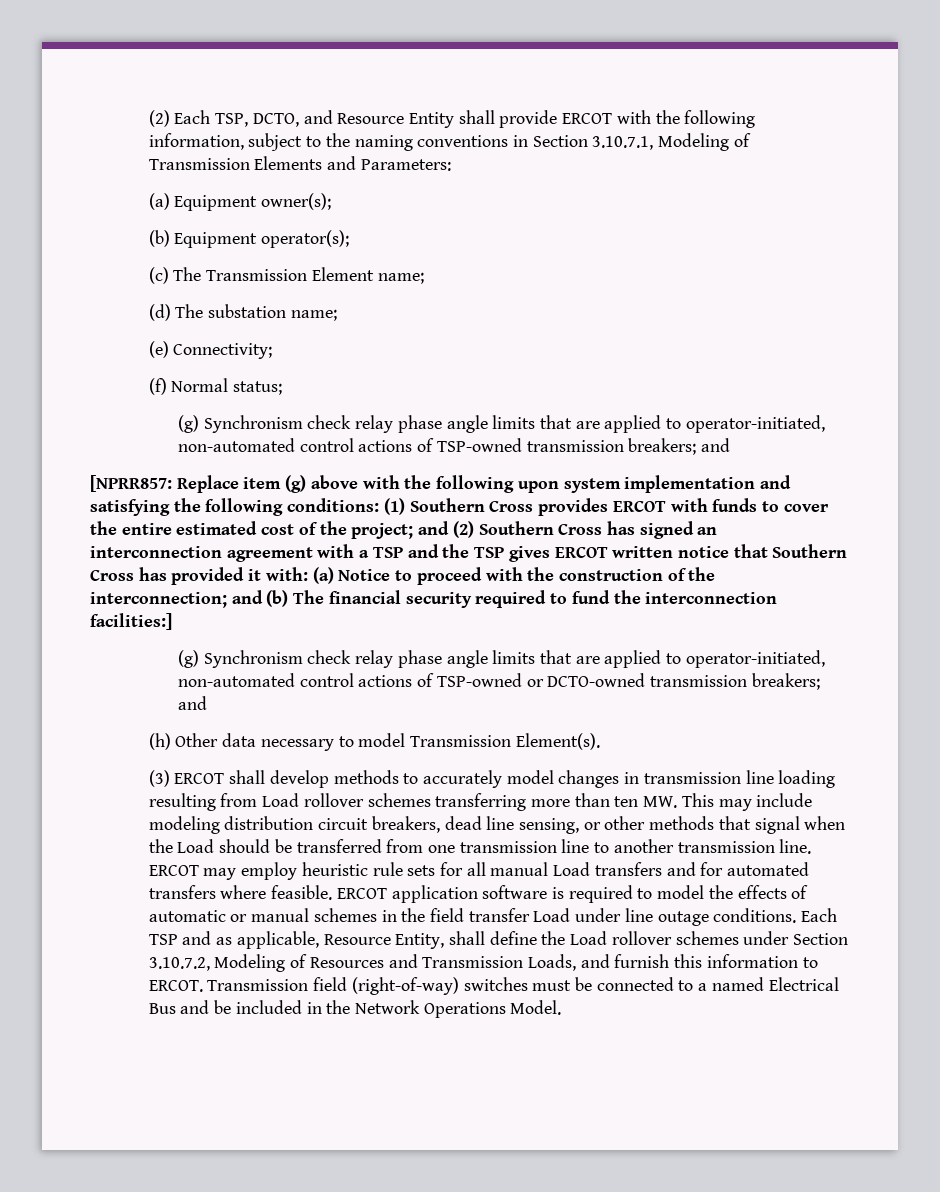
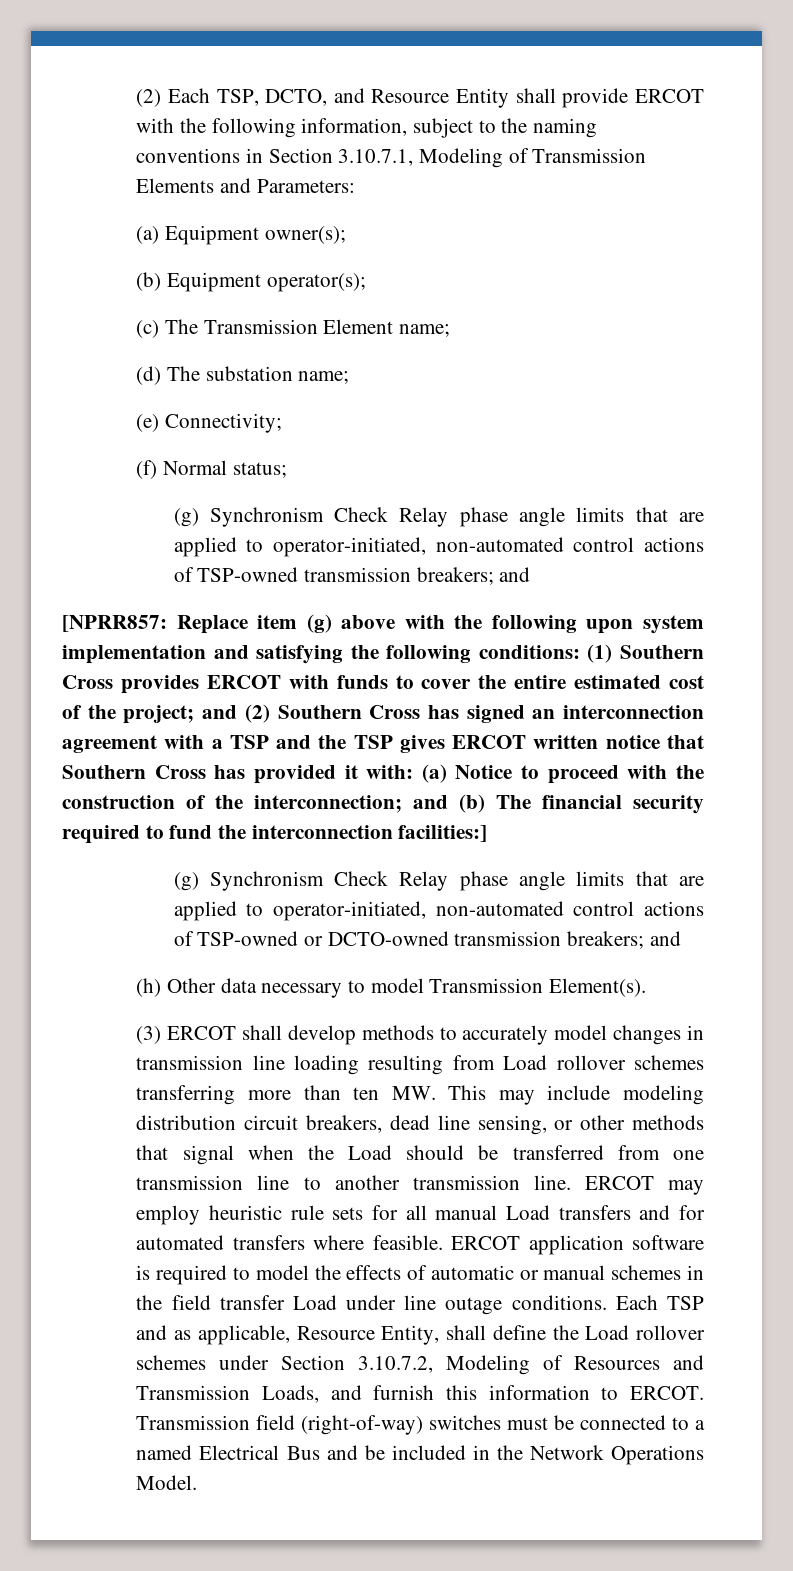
- (g) Synchronism check relay phase angle limits that are applied to operator-initiated, non-automated control actions of TSP-owned transmission breakers; and
+ (g) Synchronism Check Relay phase angle limits that are applied to operator-initiated, non-automated control actions of TSP-owned transmission breakers; and
- (g) Synchronism check relay phase angle limits that are applied to operator-initiated, non-automated control actions of TSP-owned or DCTO-owned transmission breakers; and
+ (g) Synchronism Check Relay phase angle limits that are applied to operator-initiated, non-automated control actions of TSP-owned or DCTO-owned transmission breakers; and

